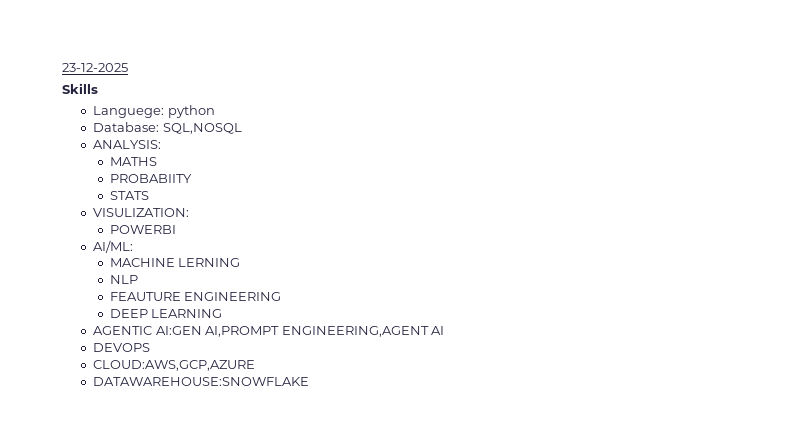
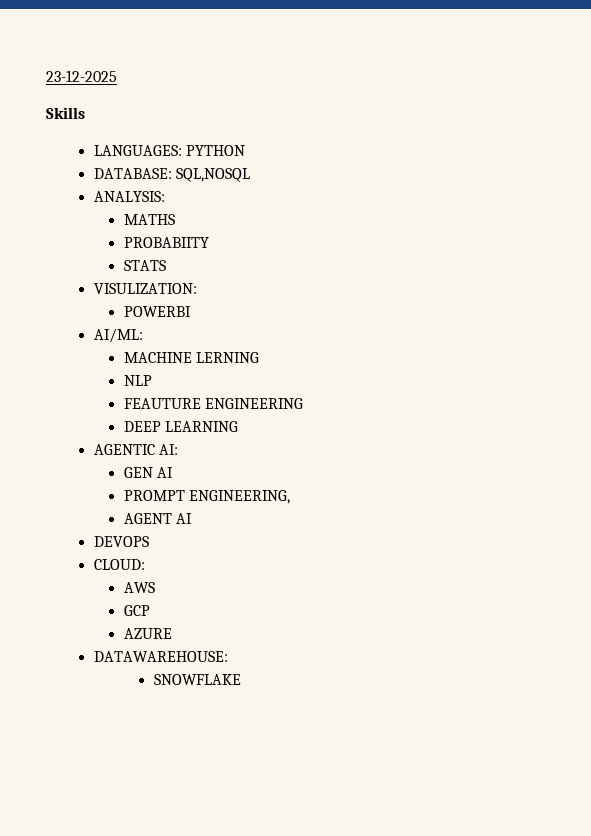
- Languege: python
- Database: SQL,NOSQL
+ LANGUAGES: PYTHON
+ DATABASE: SQL,NOSQL
- AGENTIC AI:GEN AI,PROMPT ENGINEERING,AGENT AI
+ AGENTIC AI:
+ GEN AI
+ PROMPT ENGINEERING,
+ AGENT AI
  DEVOPS
- CLOUD:AWS,GCP,AZURE
- DATAWAREHOUSE:SNOWFLAKE
+ CLOUD:
+ AWS
+ GCP
+ AZURE
+ DATAWAREHOUSE:
+ SNOWFLAKE

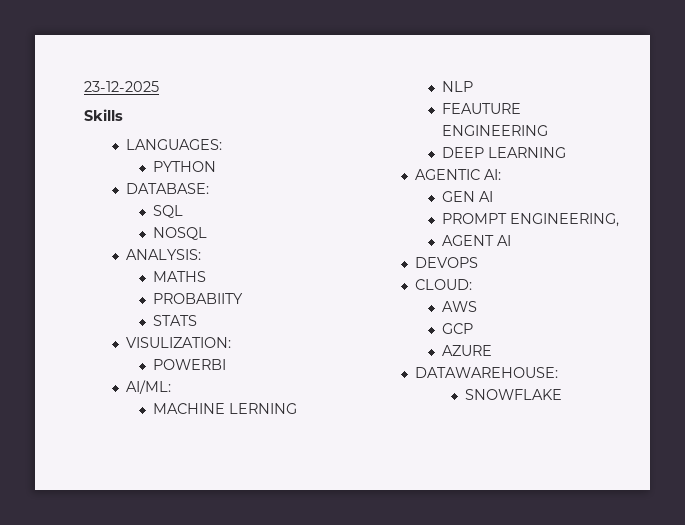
- LANGUAGES: PYTHON
+ LANGUAGES:
+ PYTHON
- DATABASE: SQL,NOSQL
+ DATABASE:
+ SQL
+ NOSQL

